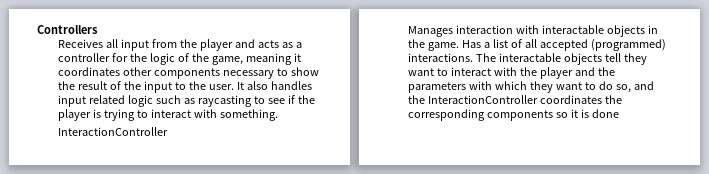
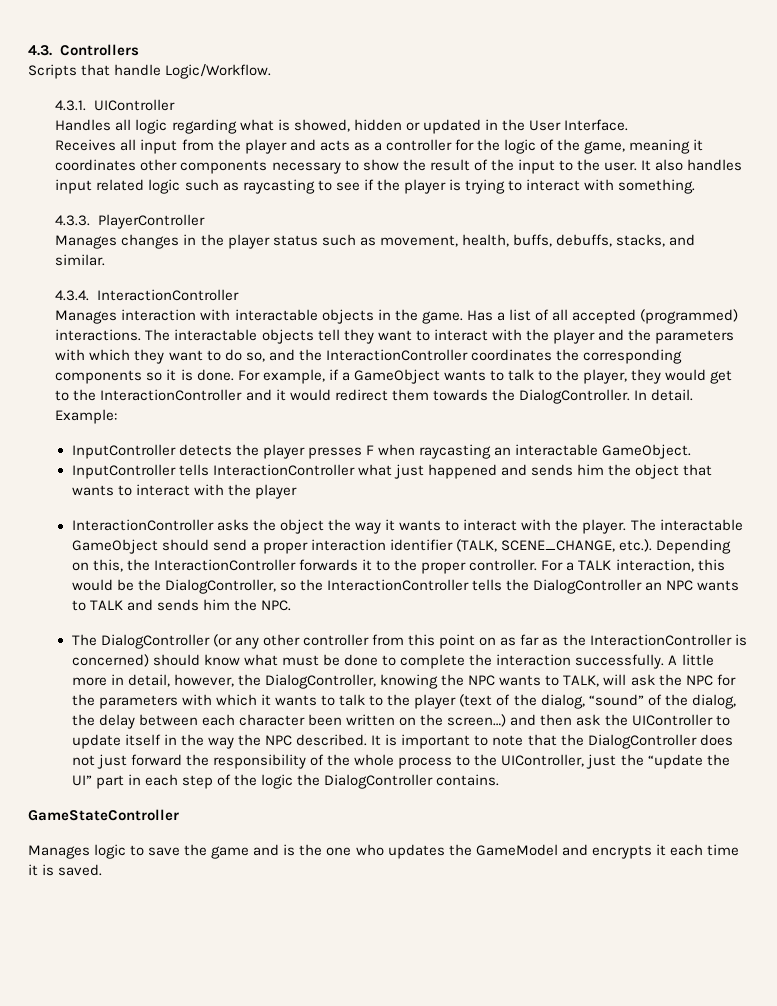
- Controllers
+ 4.3. Controllers
+ Scripts that handle Logic/Workflow.
+ 4.3.1. UIController
+ Handles all logic regarding what is showed, hidden or updated in the User Interface.
  It also handles input related logic such as raycasting to see if the player is trying to interact with something.
- InteractionController
+ 4.3.3. PlayerController
+ Manages changes in the player status such as movement, health, buffs, debuffs, stacks, and similar.
+ 4.3.4. InteractionController
- The interactable objects tell they want to interact with the player and the parameters with which they want to do so, and the InteractionController coordinates the corresponding components so it is done
+ The interactable objects tell they want to interact with the player and the parameters with which they want to do so, and the InteractionController coordinates the corresponding components so it is done. For example, if a GameObject wants to talk to the player, they would get to the InteractionController and it would redirect them towards the DialogController. In detail. Example:
+ InputController detects the player presses F when raycasting an interactable GameObject.
+ InputController tells InteractionController what just happened and sends him the object that wants to interact with the player
+ InteractionController asks the object the way it wants to interact with the player. The interactable GameObject should send a proper interaction identifier (TALK, SCENE_CHANGE, etc.). Depending on this, the InteractionController forwards it to the proper controller. For a TALK interaction, this would be the DialogController, so the InteractionController tells the DialogController an NPC wants to TALK and sends him the NPC.
+ The DialogController (or any other controller from this point on as far as the InteractionController is concerned) should know what must be done to complete the interaction successfully. A little more in detail, however, the DialogController, knowing the NPC wants to TALK, will ask the NPC for the parameters with which it wants to talk to the player (text of the dialog, “sound” of the dialog, the delay between each character been written on the screen…) and then ask the UIController to update itself in the way the NPC described. It is important to note that the DialogController does not just forward the responsibility of the whole process to the UIController, just the “update the UI” part in each step of the logic the DialogController contains.
+ GameStateController
+ Manages logic to save the game and is the one who updates the GameModel and encrypts it each time it is saved.

